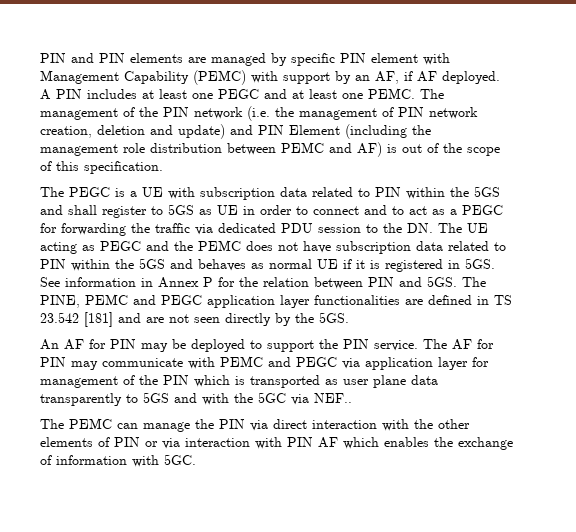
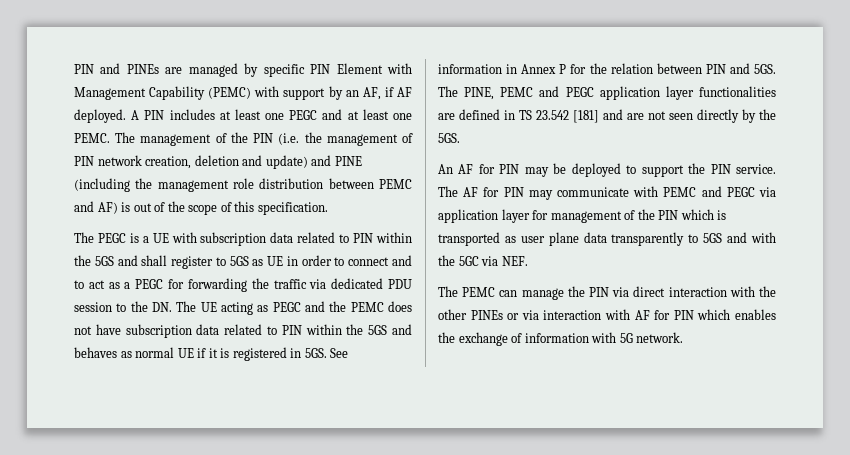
- PIN and PIN elements are managed by specific PIN element with Management Capability (PEMC) with support by an AF, if AF deployed.
+ PIN and PINEs are managed by specific PIN Element with Management Capability (PEMC) with support by an AF, if AF deployed.
- The management of the PIN network (i.e. the management of PIN network creation, deletion and update) and PIN Element (including the management role distribution between PEMC and AF) is out of the scope of this specification.
+ The management of the PIN (i.e. the management of PIN network creation, deletion and update) and PINE (including the management role distribution between PEMC and AF) is out of the scope of this specification.
- The AF for PIN may communicate with PEMC and PEGC via application layer for management of the PIN which is transported as user plane data transparently to 5GS and with the 5GC via NEF..
+ The AF for PIN may communicate with PEMC and PEGC via application layer for management of the PIN which is transported as user plane data transparently to 5GS and with the 5GC via NEF.
- The PEMC can manage the PIN via direct interaction with the other elements of PIN or via interaction with PIN AF which enables the exchange of information with 5GC.
+ The PEMC can manage the PIN via direct interaction with the other PINEs or via interaction with AF for PIN which enables the exchange of information with 5G network.

